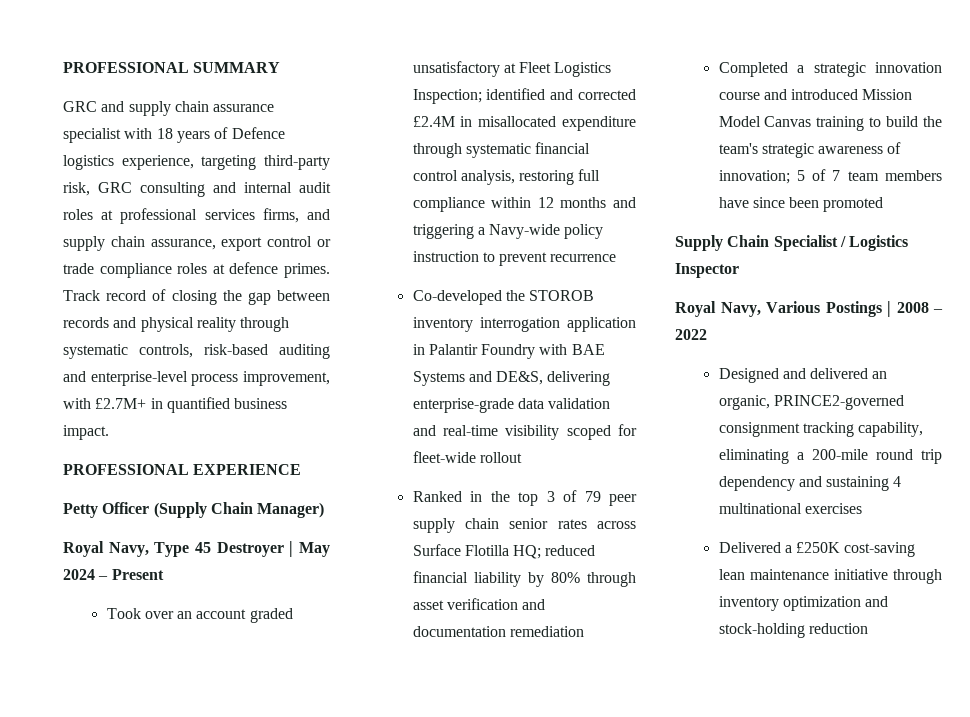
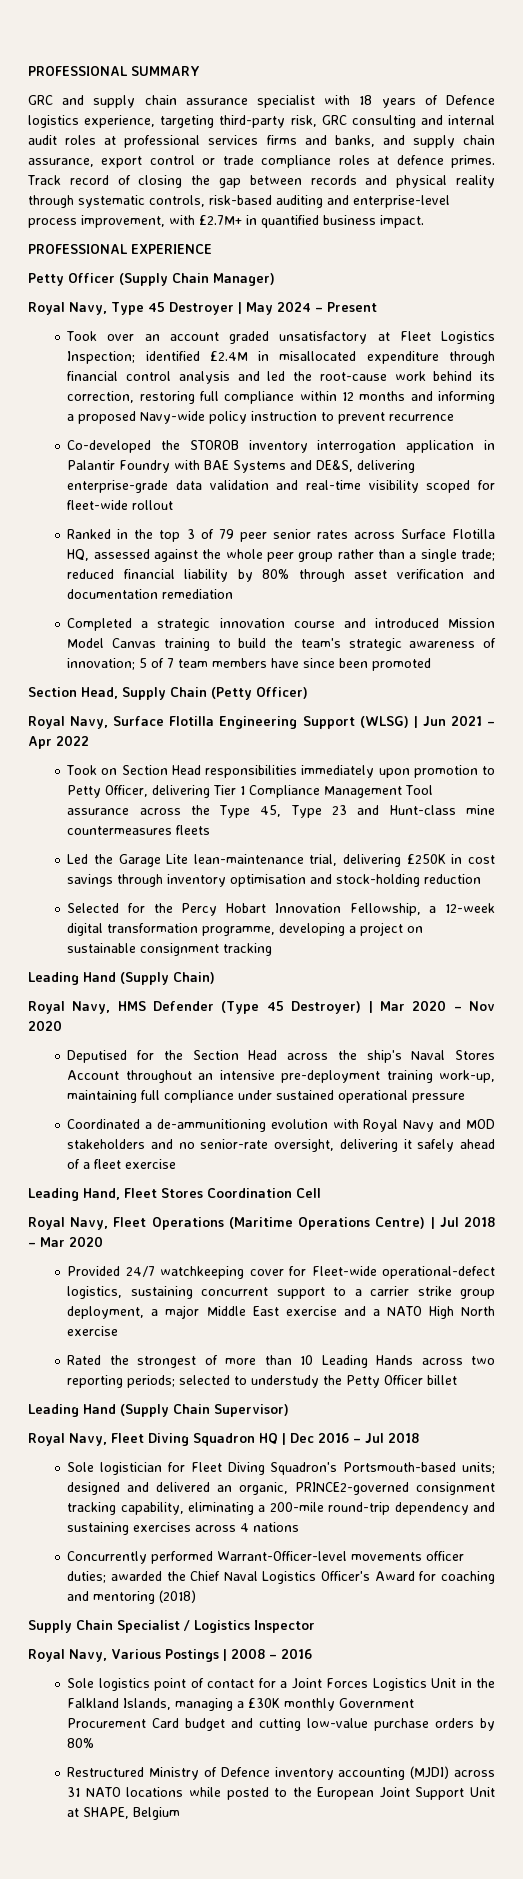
- GRC and supply chain assurance specialist with 18 years of Defence logistics experience, targeting third-party risk, GRC consulting and internal audit roles at professional services firms, and supply chain assurance, export control or trade compliance roles at defence primes.
+ GRC and supply chain assurance specialist with 18 years of Defence logistics experience, targeting third-party risk, GRC consulting and internal audit roles at professional services firms and banks, and supply chain assurance, export control or trade compliance roles at defence primes.
- Took over an account graded unsatisfactory at Fleet Logistics Inspection; identified and corrected £2.4M in misallocated expenditure through systematic financial control analysis, restoring full compliance within 12 months and triggering a Navy-wide policy instruction to prevent recurrence
+ Took over an account graded unsatisfactory at Fleet Logistics Inspection; identified £2.4M in misallocated expenditure through financial control analysis and led the root-cause work behind its correction, restoring full compliance within 12 months and informing a proposed Navy-wide policy instruction to prevent recurrence
- Ranked in the top 3 of 79 peer supply chain senior rates across Surface Flotilla HQ; reduced financial liability by 80% through asset verification and documentation remediation
+ Ranked in the top 3 of 79 peer senior rates across Surface Flotilla HQ, assessed against the whole peer group rather than a single trade; reduced financial liability by 80% through asset verification and documentation remediation
+ Section Head, Supply Chain (Petty Officer)
+ Royal Navy, Surface Flotilla Engineering Support (WLSG) | Jun 2021 – Apr 2022
+ Took on Section Head responsibilities immediately upon promotion to Petty Officer, delivering Tier 1 Compliance Management Tool assurance across the Type 45, Type 23 and Hunt-class mine countermeasures fleets
+ Led the Garage Lite lean-maintenance trial, delivering £250K in cost savings through inventory optimisation and stock-holding reduction
+ Selected for the Percy Hobart Innovation Fellowship, a 12-week digital transformation programme, developing a project on sustainable consignment tracking
+ Leading Hand (Supply Chain)
+ Royal Navy, HMS Defender (Type 45 Destroyer) | Mar 2020 – Nov 2020
+ Deputised for the Section Head across the ship's Naval Stores Account throughout an intensive pre-deployment training work-up, maintaining full compliance under sustained operational pressure
+ Coordinated a de-ammunitioning evolution with Royal Navy and MOD stakeholders and no senior-rate oversight, delivering it safely ahead of a fleet exercise
+ Leading Hand, Fleet Stores Coordination Cell
+ Royal Navy, Fleet Operations (Maritime Operations Centre) | Jul 2018 – Mar 2020
+ Provided 24/7 watchkeeping cover for Fleet-wide operational-defect logistics, sustaining concurrent support to a carrier strike group deployment, a major Middle East exercise and a NATO High North exercise
+ Rated the strongest of more than 10 Leading Hands across two reporting periods; selected to understudy the Petty Officer billet
+ Leading Hand (Supply Chain Supervisor)
+ Royal Navy, Fleet Diving Squadron HQ | Dec 2016 – Jul 2018
+ Sole logistician for Fleet Diving Squadron's Portsmouth-based units; designed and delivered an organic, PRINCE2-governed consignment tracking capability, eliminating a 200-mile round-trip dependency and sustaining exercises across 4 nations
+ Concurrently performed Warrant-Officer-level movements officer duties; awarded the Chief Naval Logistics Officer's Award for coaching and mentoring (2018)
- Royal Navy, Various Postings | 2008 – 2022
- Designed and delivered an organic, PRINCE2-governed consignment tracking capability, eliminating a 200-mile round trip dependency and sustaining 4 multinational exercises
- Delivered a £250K cost-saving lean maintenance initiative through inventory optimization and stock-holding reduction
+ Royal Navy, Various Postings | 2008 – 2016
+ Sole logistics point of contact for a Joint Forces Logistics Unit in the Falkland Islands, managing a £30K monthly Government Procurement Card budget and cutting low-value purchase orders by 80%
+ Restructured Ministry of Defence inventory accounting (MJDI) across 31 NATO locations while posted to the European Joint Support Unit at SHAPE, Belgium

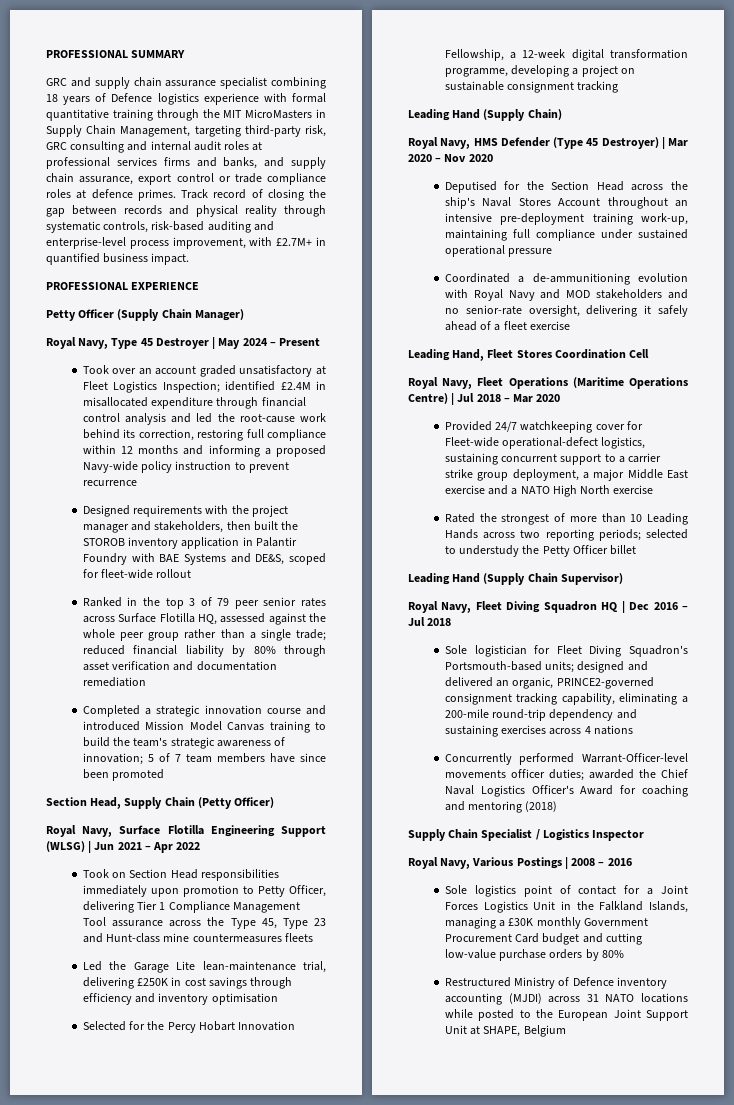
- GRC and supply chain assurance specialist with 18 years of Defence logistics experience, targeting third-party risk, GRC consulting and internal audit roles at professional services firms and banks, and supply chain assurance, export control or trade compliance roles at defence primes.
+ GRC and supply chain assurance specialist combining 18 years of Defence logistics experience with formal quantitative training through the MIT MicroMasters in Supply Chain Management, targeting third-party risk, GRC consulting and internal audit roles at professional services firms and banks, and supply chain assurance, export control or trade compliance roles at defence primes.
- Co-developed the STOROB inventory interrogation application in Palantir Foundry with BAE Systems and DE&S, delivering enterprise-grade data validation and real-time visibility scoped for fleet-wide rollout
+ Designed requirements with the project manager and stakeholders, then built the STOROB inventory application in Palantir Foundry with BAE Systems and DE&S, scoped for fleet-wide rollout
- Led the Garage Lite lean-maintenance trial, delivering £250K in cost savings through inventory optimisation and stock-holding reduction
+ Led the Garage Lite lean-maintenance trial, delivering £250K in cost savings through efficiency and inventory optimisation

